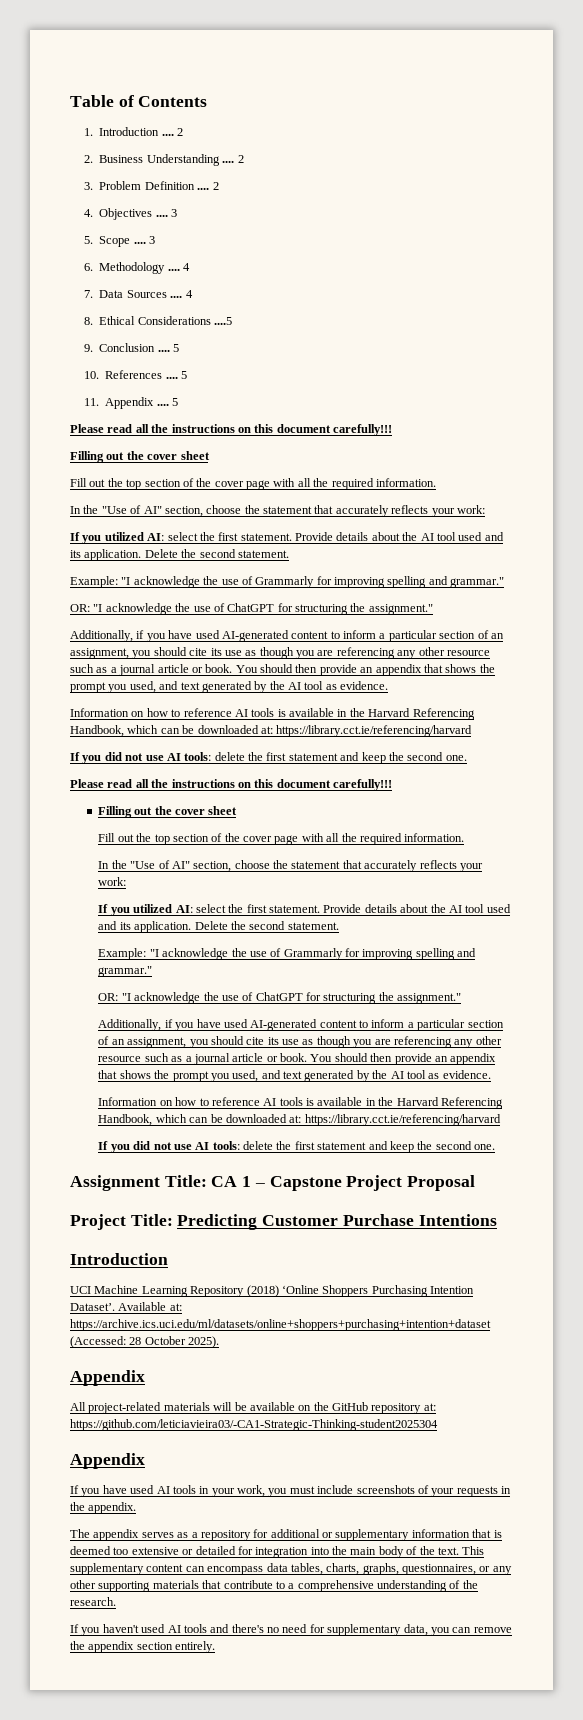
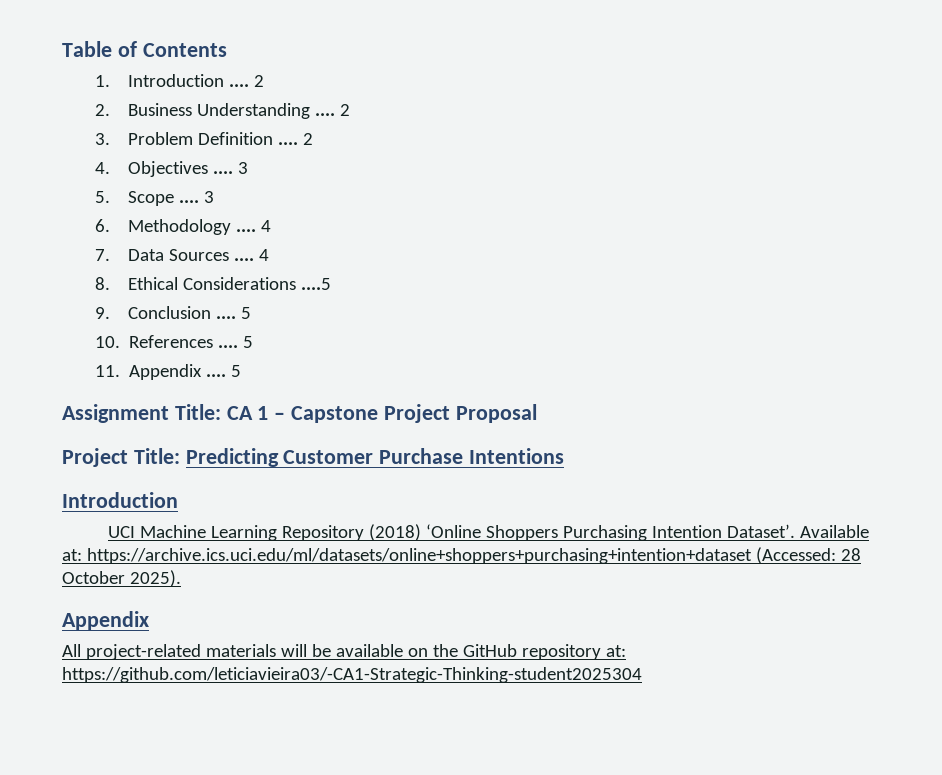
  11. Appendix .... 5
- Please read all the instructions on this document carefully!!!
- Filling out the cover sheet
- Fill out the top section of the cover page with all the required information.
- In the "Use of AI" section, choose the statement that accurately reflects your work:
- If you utilized AI: select the first statement. Provide details about the AI tool used and its application. Delete the second statement.
- Example: "I acknowledge the use of Grammarly for improving spelling and grammar."
- OR: "I acknowledge the use of ChatGPT for structuring the assignment."
- Additionally, if you have used AI-generated content to inform a particular section of an assignment, you should cite its use as though you are referencing any other resource such as a journal article or book. You should then provide an appendix that shows the prompt you used, and text generated by the AI tool as evidence.
- Information on how to reference AI tools is available in the Harvard Referencing Handbook, which can be downloaded at: https://library.cct.ie/referencing/harvard
- If you did not use AI tools: delete the first statement and keep the second one.
- Please read all the instructions on this document carefully!!!
- Filling out the cover sheet
- Fill out the top section of the cover page with all the required information.
- In the "Use of AI" section, choose the statement that accurately reflects your work:
- If you utilized AI: select the first statement. Provide details about the AI tool used and its application. Delete the second statement.
- Example: "I acknowledge the use of Grammarly for improving spelling and grammar."
- OR: "I acknowledge the use of ChatGPT for structuring the assignment."
- Additionally, if you have used AI-generated content to inform a particular section of an assignment, you should cite its use as though you are referencing any other resource such as a journal article or book. You should then provide an appendix that shows the prompt you used, and text generated by the AI tool as evidence.
- Information on how to reference AI tools is available in the Harvard Referencing Handbook, which can be downloaded at: https://library.cct.ie/referencing/harvard
- If you did not use AI tools: delete the first statement and keep the second one.
  All project-related materials will be available on the GitHub repository at: https://github.com/leticiavieira03/-CA1-Strategic-Thinking-student2025304
- Appendix
- If you have used AI tools in your work, you must include screenshots of your requests in the appendix.
- The appendix serves as a repository for additional or supplementary information that is deemed too extensive or detailed for integration into the main body of the text. This supplementary content can encompass data tables, charts, graphs, questionnaires, or any other supporting materials that contribute to a comprehensive understanding of the research.
- If you haven't used AI tools and there's no need for supplementary data, you can remove the appendix section entirely.

